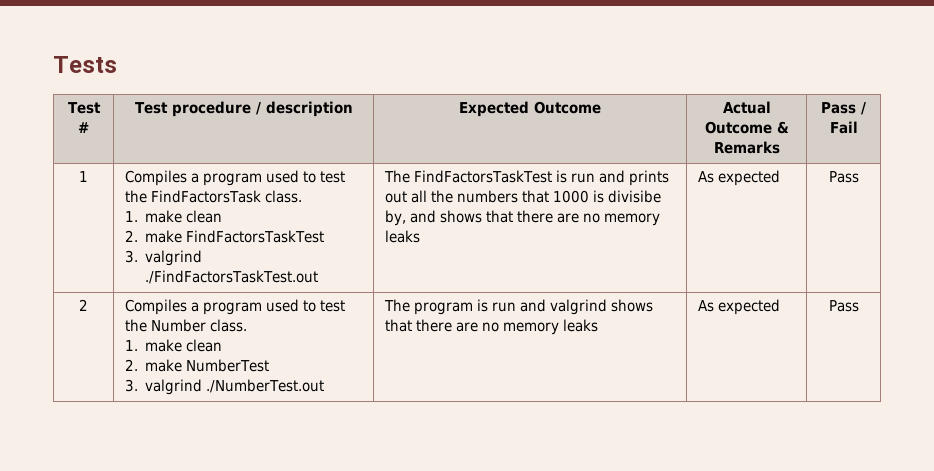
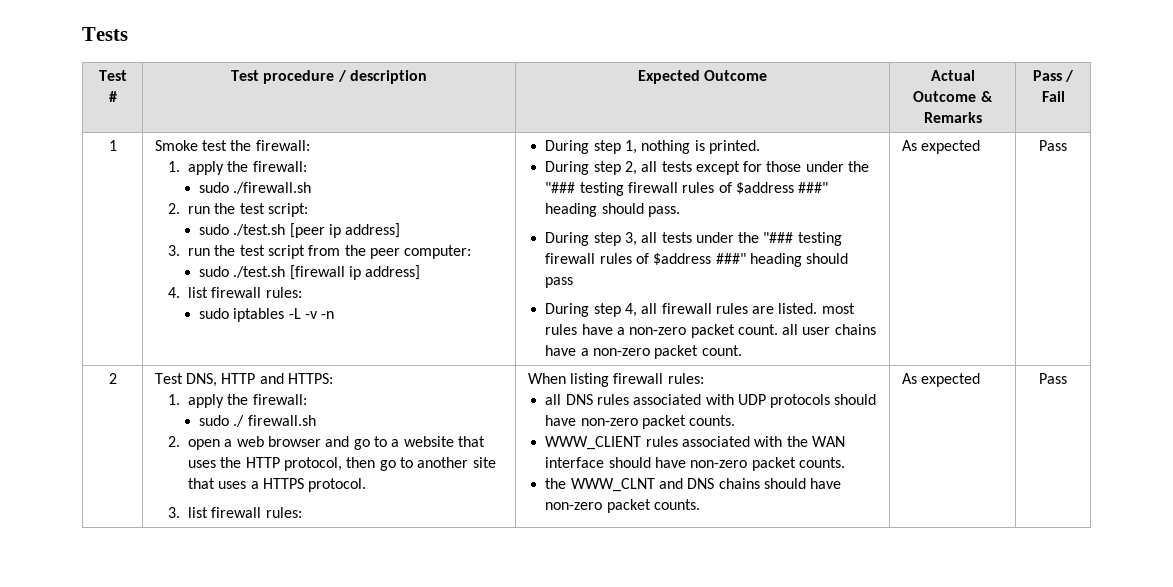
- Compiles a program used to test the FindFactorsTask class.
- 1. make clean
- 2. make FindFactorsTaskTest
- 3. valgrind ./FindFactorsTaskTest.out | The FindFactorsTaskTest is run and prints out all the numbers that 1000 is divisibe by, and shows that there are no memory leaks | As expected | Pass
- 2 | Compiles a program used to test the Number class.
- 1. make clean
- 2. make NumberTest
- 3. valgrind ./NumberTest.out | The program is run and valgrind shows that there are no memory leaks | As expected | Pass
+ Smoke test the firewall:
+ 1. apply the firewall:
+ sudo ./firewall.sh
+ 2. run the test script:
+ sudo ./test.sh [peer ip address]
+ 3. run the test script from the peer computer:
+ sudo ./test.sh [firewall ip address]
+ 4. list firewall rules:
+ sudo iptables -L -v -n | During step 1, nothing is printed.
+ During step 2, all tests except for those under the "### testing firewall rules of $address ###" heading should pass.
+ During step 3, all tests under the "### testing firewall rules of $address ###" heading should pass
+ During step 4, all firewall rules are listed. most rules have a non-zero packet count. all user chains have a non-zero packet count. | As expected | Pass
+ 2 | Test DNS, HTTP and HTTPS:
+ 1. apply the firewall:
+ sudo ./ firewall.sh
+ 2. open a web browser and go to a website that uses the HTTP protocol, then go to another site that uses a HTTPS protocol.
+ 3. list firewall rules: | When listing firewall rules:
+ all DNS rules associated with UDP protocols should have non-zero packet counts.
+ WWW_CLIENT rules associated with the WAN interface should have non-zero packet counts.
+ the WWW_CLNT and DNS chains should have non-zero packet counts. | As expected | Pass

